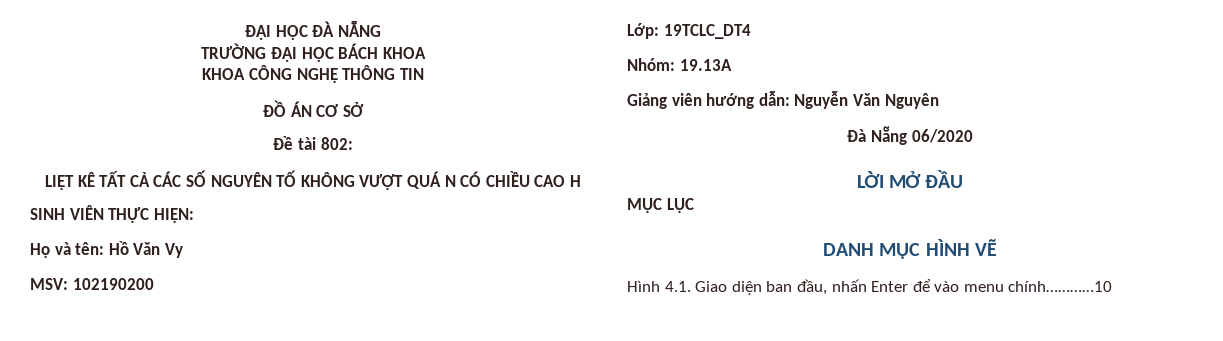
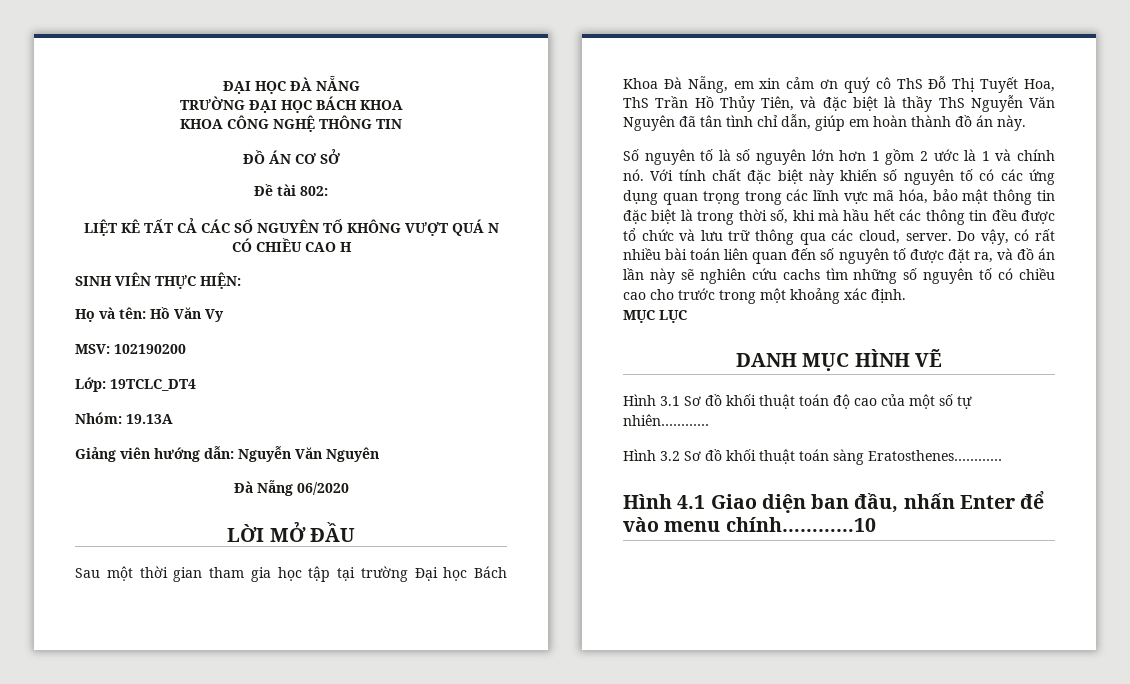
+ Sau một thời gian tham gia học tập tại trường Đại học Bách Khoa Đà Nẵng, em xin cảm ơn quý cô ThS Đỗ Thị Tuyết Hoa, ThS Trần Hồ Thủy Tiên, và đặc biệt là thầy ThS Nguyễn Văn Nguyên đã tân tình chỉ dẫn, giúp em hoàn thành đồ án này.
+ Số nguyên tố là số nguyên lớn hơn 1 gồm 2 ước là 1 và chính nó. Với tính chất đặc biệt này khiến số nguyên tố có các ứng dụng quan trọng trong các lĩnh vực mã hóa, bảo mật thông tin đặc biệt là trong thời số, khi mà hầu hết các thông tin đều được tổ chức và lưu trữ thông qua các cloud, server. Do vậy, có rất nhiều bài toán liên quan đến số nguyên tố được đặt ra, và đồ án lần này sẽ nghiên cứu cachs tìm những số nguyên tố có chiều cao cho trước trong một khoảng xác định.
- Hình 4.1. Giao diện ban đầu, nhấn Enter để vào menu chính…………10
+ Hình 3.1 Sơ đồ khối thuật toán độ cao của một số tự nhiên…………
+ Hình 3.2 Sơ đồ khối thuật toán sàng Eratosthenes…………
+ Hình 4.1 Giao diện ban đầu, nhấn Enter để vào menu chính…………10

